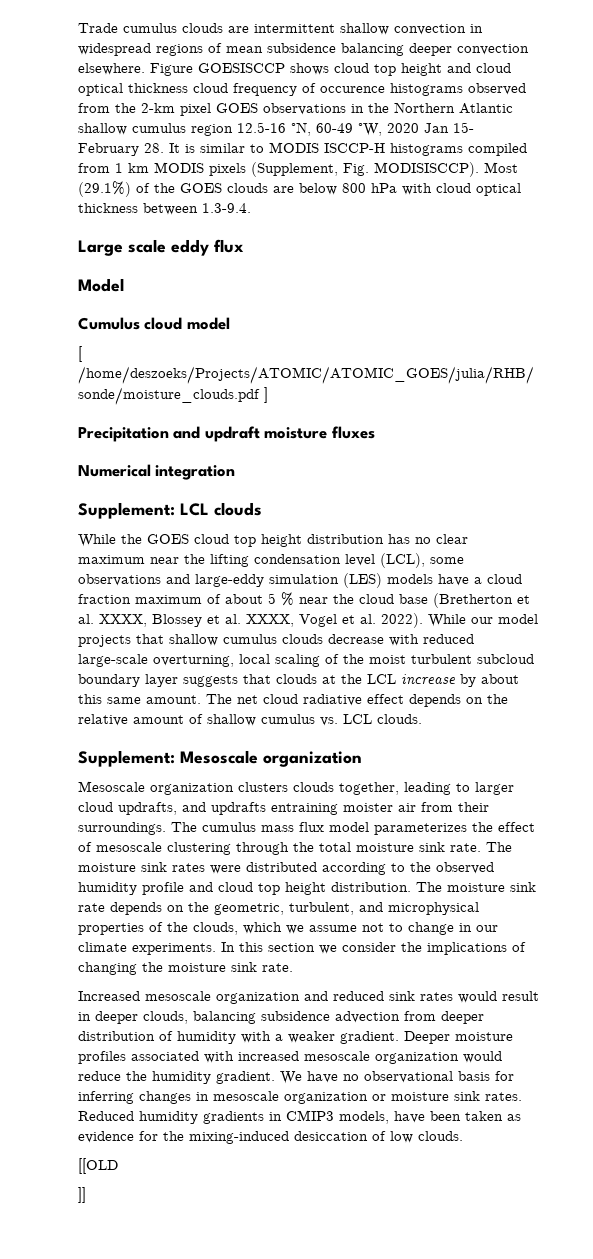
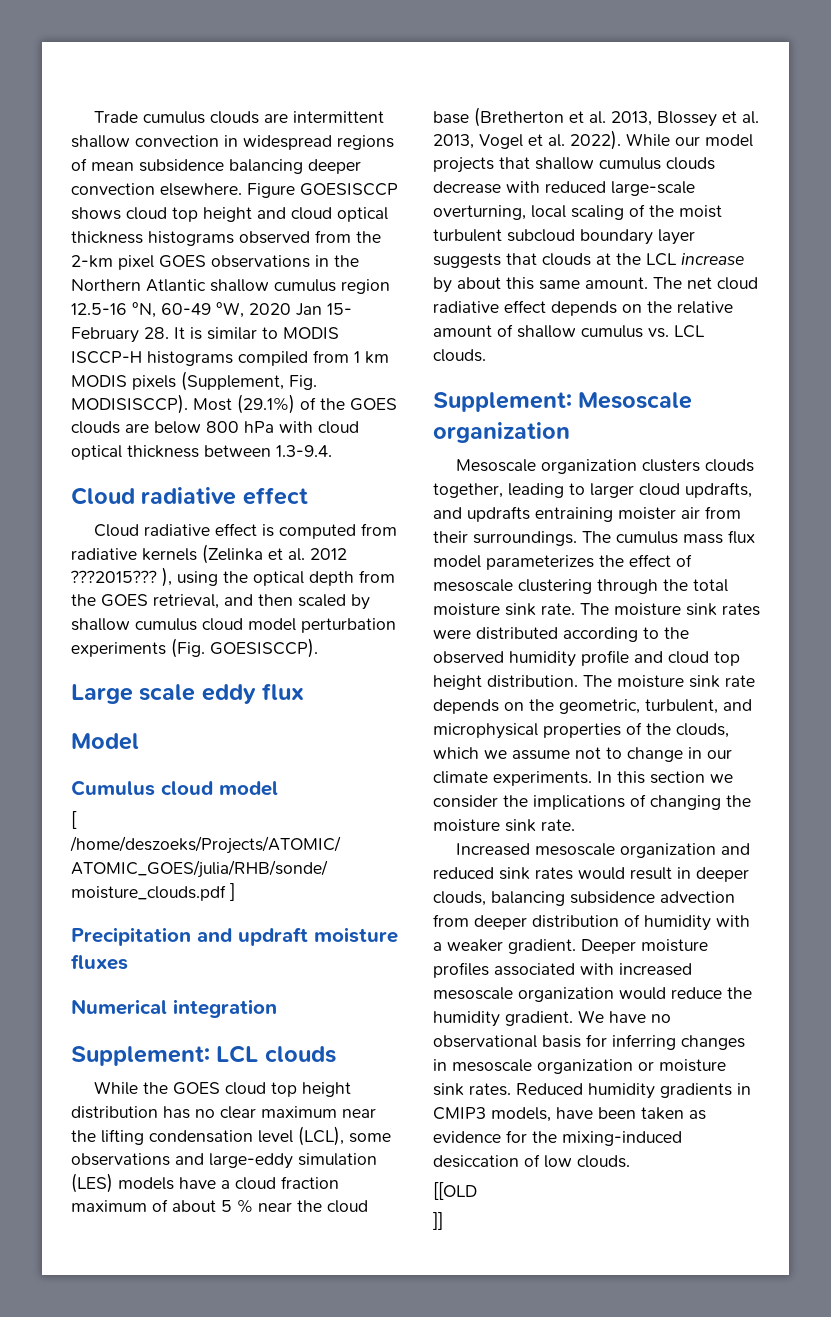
- Figure GOESISCCP shows cloud top height and cloud optical thickness cloud frequency of occurence histograms observed from the 2-km pixel GOES observations in the Northern Atlantic shallow cumulus region 12.5-16 °N, 60-49 °W, 2020 Jan 15- February 28. It is similar to MODIS ISCCP-H histograms compiled from 1 km MODIS pixels (Supplement, Fig. MODISISCCP).
+ Figure GOESISCCP shows cloud top height and cloud optical thickness histograms observed from the 2-km pixel GOES observations in the Northern Atlantic shallow cumulus region 12.5-16 °N, 60-49 °W, 2020 Jan 15- February 28. It is similar to MODIS ISCCP-H histograms compiled from 1 km MODIS pixels (Supplement, Fig. MODISISCCP).
  Most (29.1%) of the GOES clouds are below 800 hPa with cloud optical thickness between 1.3-9.4.
+ Cloud radiative effect
+ Cloud radiative effect is computed from radiative kernels (Zelinka et al. 2012 ???2015??? ), using the optical depth from the GOES retrieval, and then scaled by shallow cumulus cloud model perturbation experiments (Fig. GOESISCCP).
- While the GOES cloud top height distribution has no clear maximum near the lifting condensation level (LCL), some observations and large-eddy simulation (LES) models have a cloud fraction maximum of about 5 % near the cloud base (Bretherton et al. XXXX, Blossey et al. XXXX, Vogel et al. 2022).
+ While the GOES cloud top height distribution has no clear maximum near the lifting condensation level (LCL), some observations and large-eddy simulation (LES) models have a cloud fraction maximum of about 5 % near the cloud base (Bretherton et al. 2013, Blossey et al. 2013, Vogel et al. 2022).

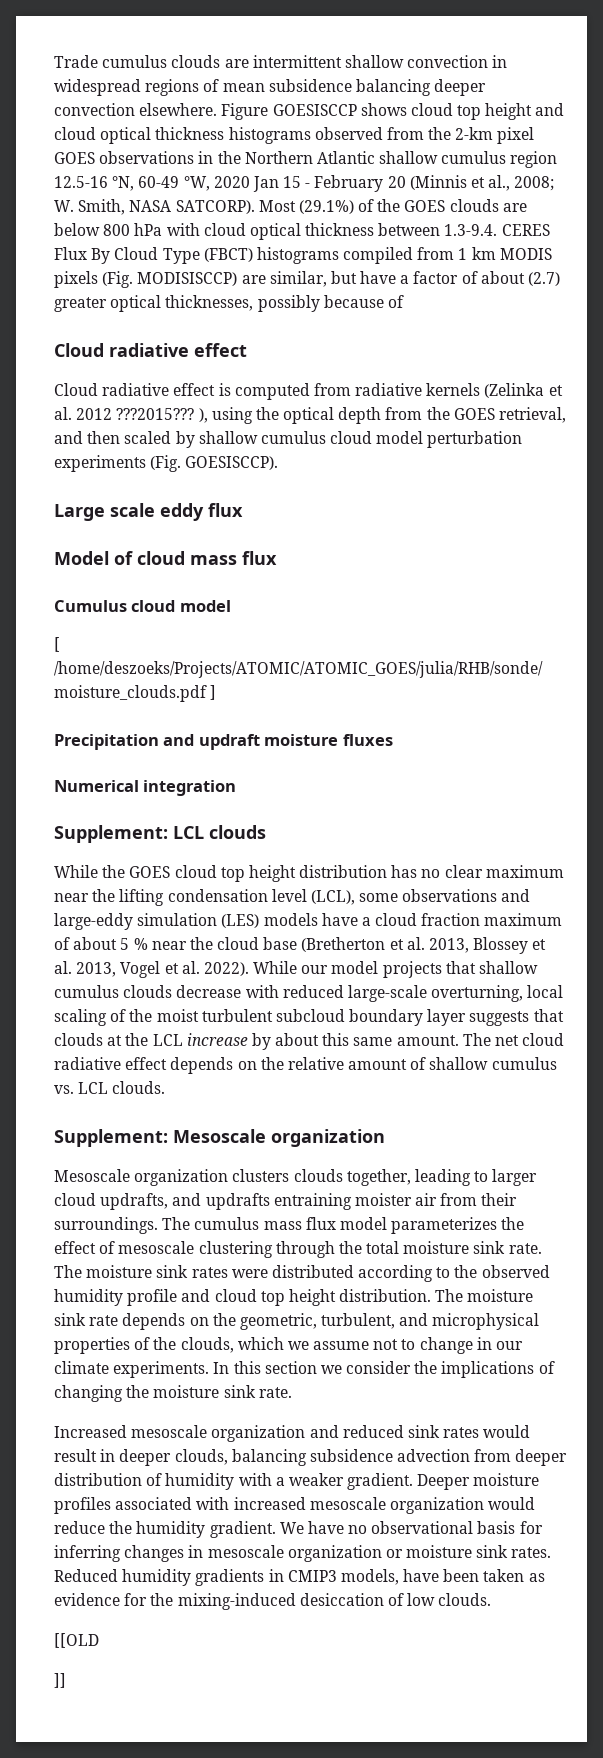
- Figure GOESISCCP shows cloud top height and cloud optical thickness histograms observed from the 2-km pixel GOES observations in the Northern Atlantic shallow cumulus region 12.5-16 °N, 60-49 °W, 2020 Jan 15- February 28. It is similar to MODIS ISCCP-H histograms compiled from 1 km MODIS pixels (Supplement, Fig. MODISISCCP).
+ Figure GOESISCCP shows cloud top height and cloud optical thickness histograms observed from the 2-km pixel GOES observations in the Northern Atlantic shallow cumulus region 12.5-16 °N, 60-49 °W, 2020 Jan 15 - February 20 (Minnis et al., 2008; W. Smith, NASA SATCORP).
- Most (29.1%) of the GOES clouds are below 800 hPa with cloud optical thickness between 1.3-9.4.
+ Most (29.1%) of the GOES clouds are below 800 hPa with cloud optical thickness between 1.3-9.4. CERES Flux By Cloud Type (FBCT) histograms compiled from 1 km MODIS pixels (Fig. MODISISCCP) are similar, but have a factor of about (2.7) greater optical thicknesses, possibly because of
- Model
+ Model of cloud mass flux

